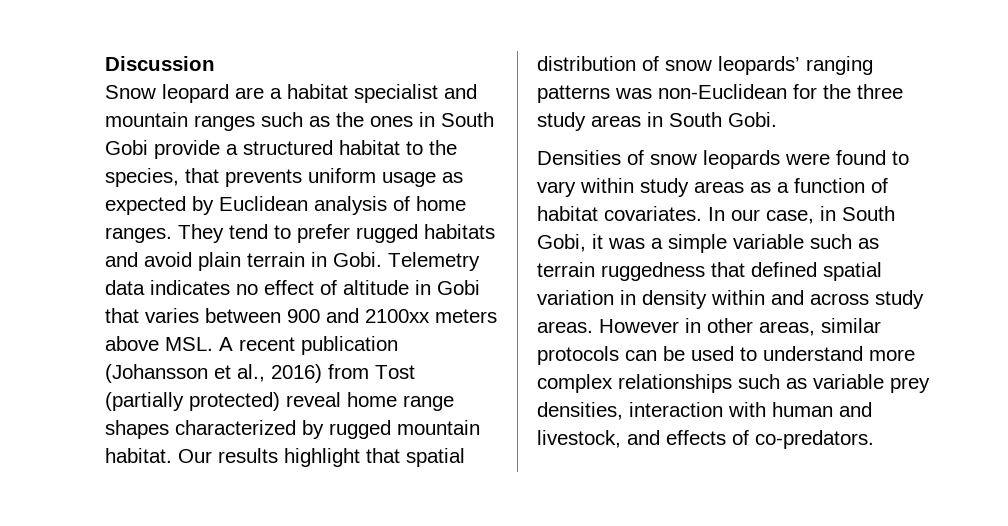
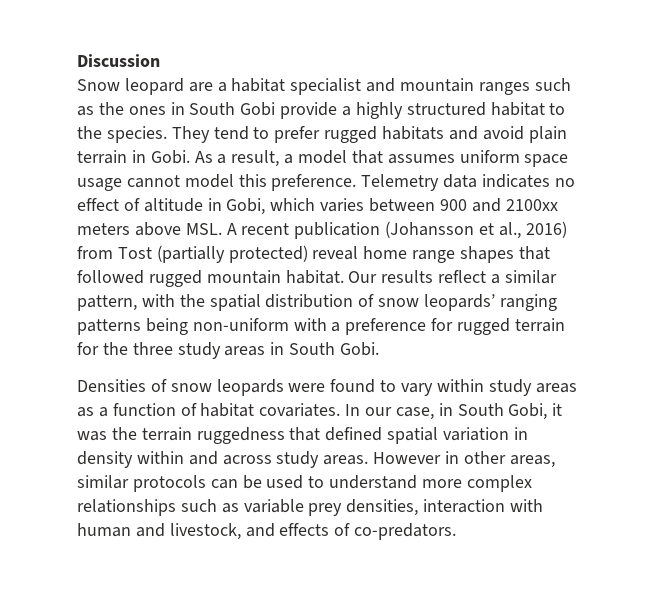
- Snow leopard are a habitat specialist and mountain ranges such as the ones in South Gobi provide a structured habitat to the species, that prevents uniform usage as expected by Euclidean analysis of home ranges.
+ Snow leopard are a habitat specialist and mountain ranges such as the ones in South Gobi provide a highly structured habitat to the species.
+ As a result, a model that assumes uniform space usage cannot model this preference.
- Telemetry data indicates no effect of altitude in Gobi that varies between 900 and 2100xx meters above MSL. A recent publication (Johansson et al., 2016) from Tost (partially protected) reveal home range shapes characterized by rugged mountain habitat.
+ Telemetry data indicates no effect of altitude in Gobi, which varies between 900 and 2100xx meters above MSL. A recent publication (Johansson et al., 2016) from Tost (partially protected) reveal home range shapes that followed rugged mountain habitat.
- Our results highlight that spatial distribution of snow leopards’ ranging patterns was non-Euclidean for the three study areas in South Gobi.
+ Our results reflect a similar pattern, with the spatial distribution of snow leopards’ ranging patterns being non-uniform with a preference for rugged terrain for the three study areas in South Gobi.
- In our case, in South Gobi, it was a simple variable such as terrain ruggedness that defined spatial variation in density within and across study areas.
+ In our case, in South Gobi, it was the terrain ruggedness that defined spatial variation in density within and across study areas.

